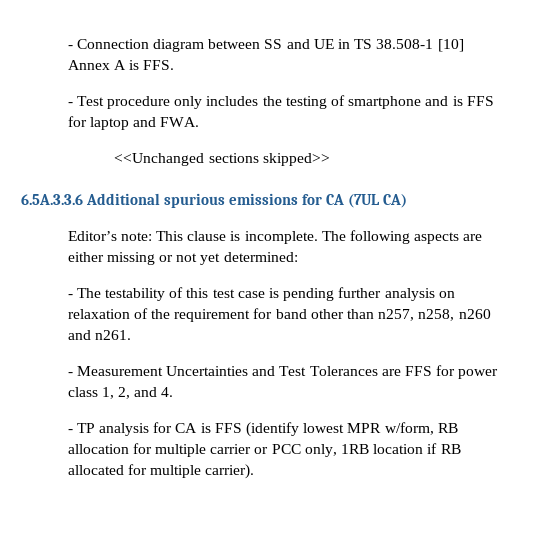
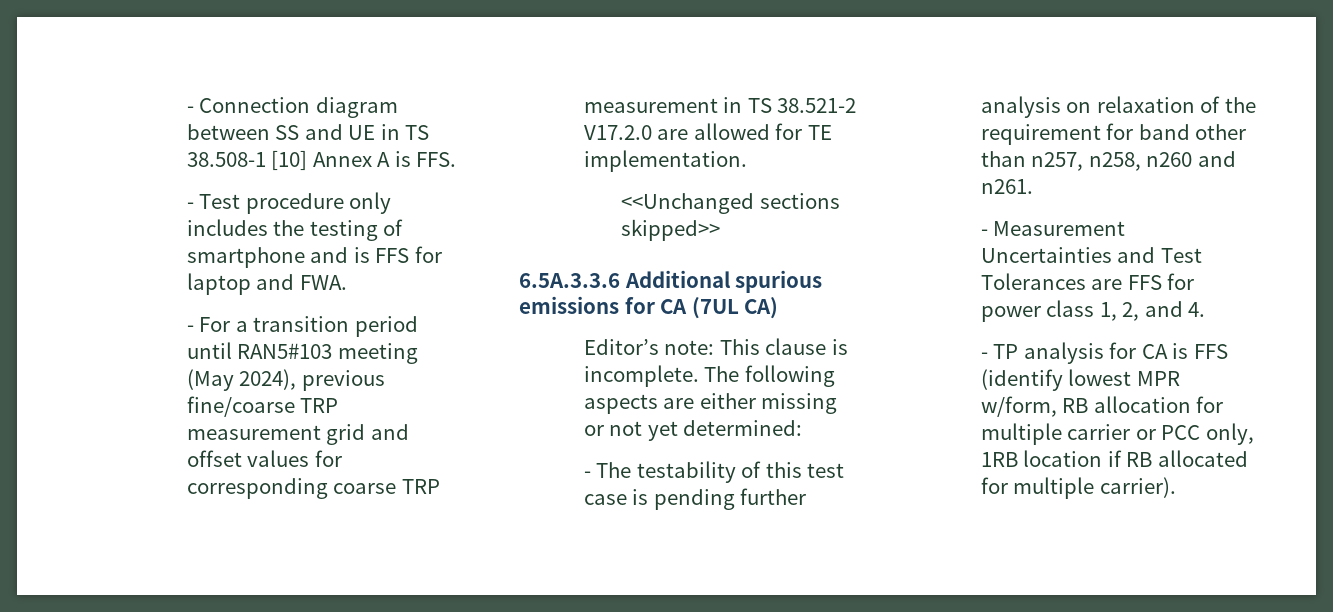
+ - For a transition period until RAN5#103 meeting (May 2024), previous fine/coarse TRP measurement grid and offset values for corresponding coarse TRP measurement in TS 38.521-2 V17.2.0 are allowed for TE implementation.

